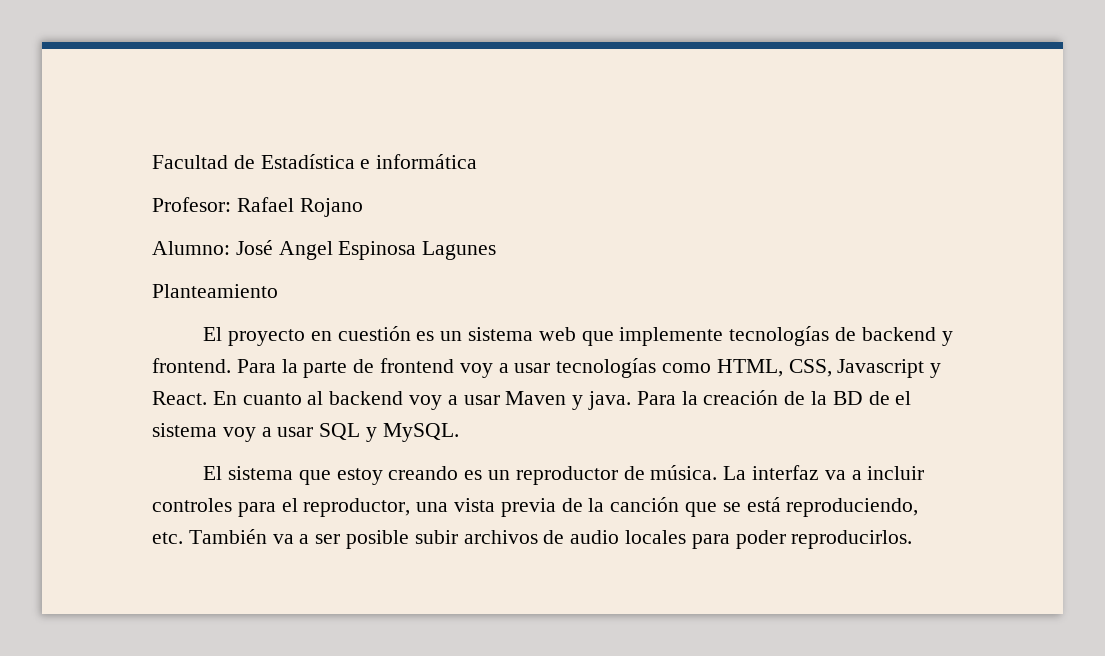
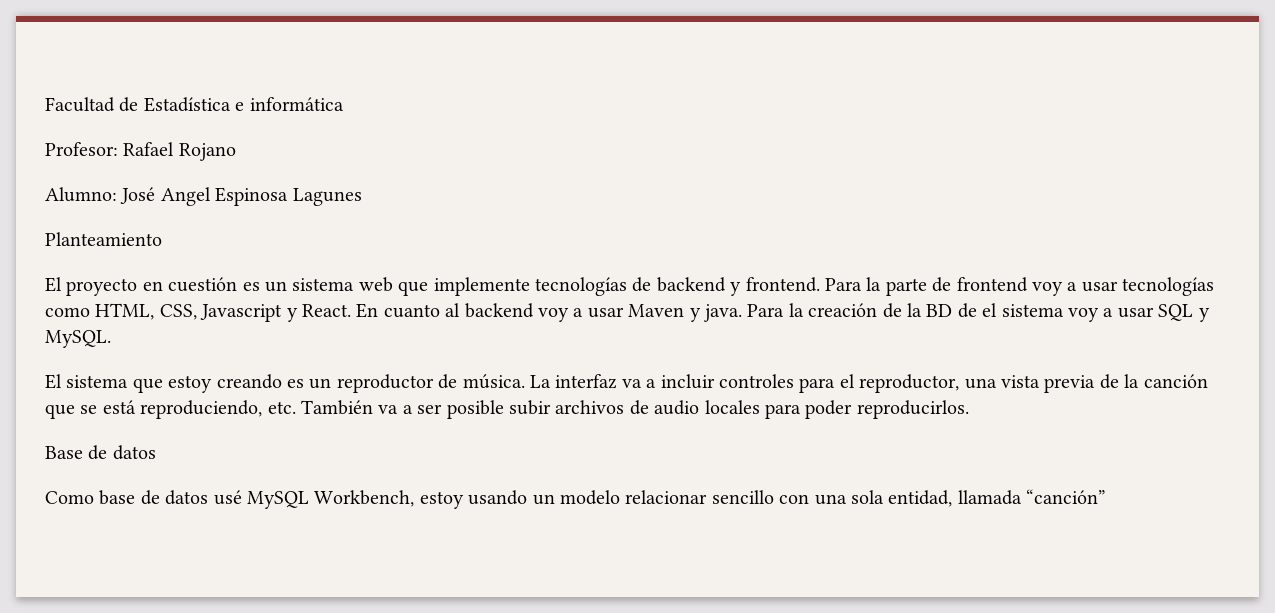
+ Base de datos
+ Como base de datos usé MySQL Workbench, estoy usando un modelo relacionar sencillo con una sola entidad, llamada “canción”

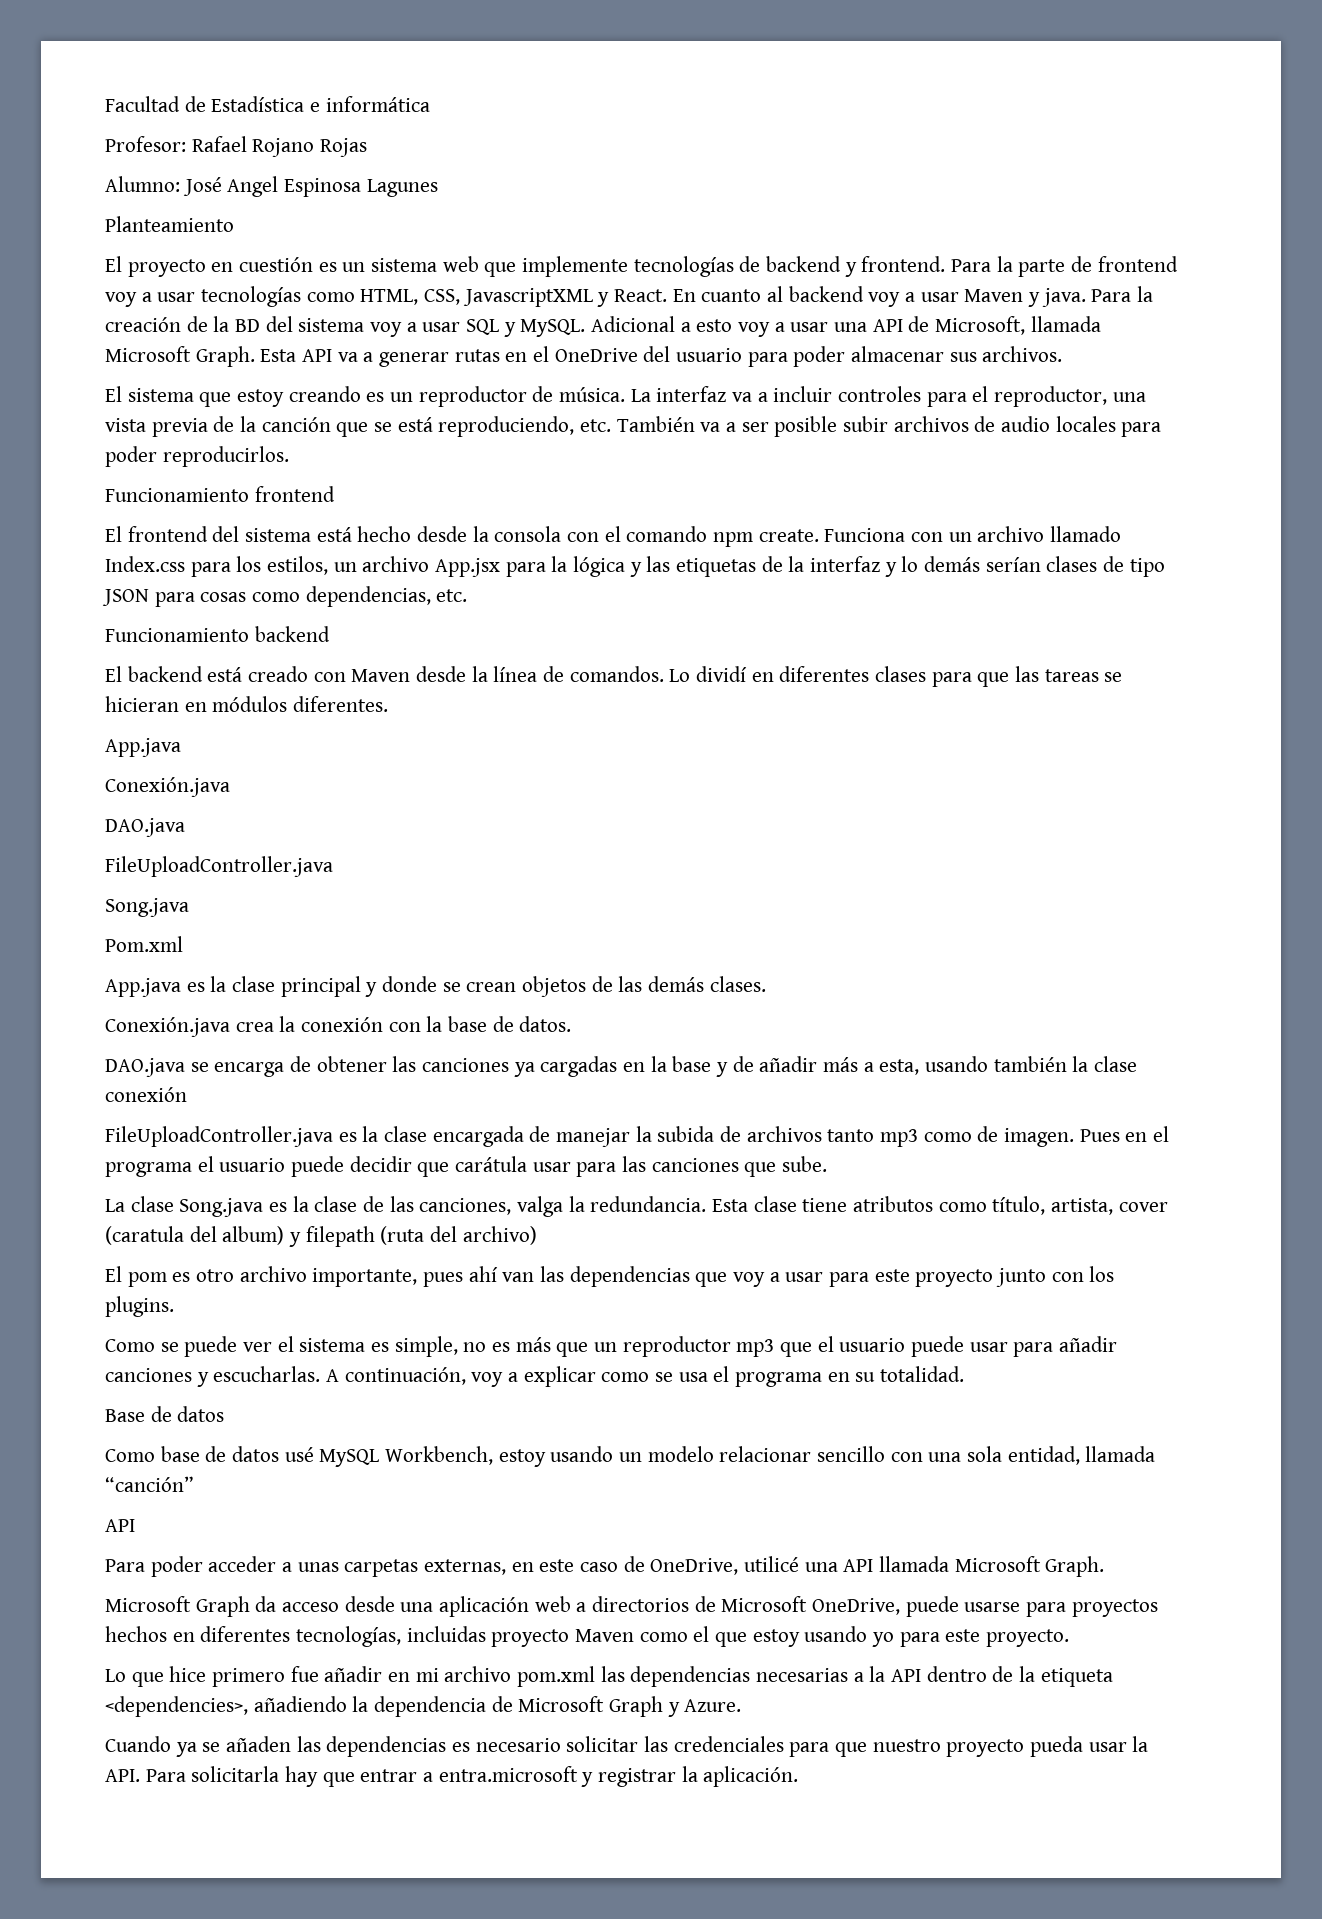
- Profesor: Rafael Rojano
+ Profesor: Rafael Rojano Rojas
- Para la parte de frontend voy a usar tecnologías como HTML, CSS, Javascript y React.
+ Para la parte de frontend voy a usar tecnologías como HTML, CSS, JavascriptXML y React.
- Para la creación de la BD de el sistema voy a usar SQL y MySQL.
+ Para la creación de la BD del sistema voy a usar SQL y MySQL. Adicional a esto voy a usar una API de Microsoft, llamada Microsoft Graph. Esta API va a generar rutas en el OneDrive del usuario para poder almacenar sus archivos.
+ Funcionamiento frontend
+ El frontend del sistema está hecho desde la consola con el comando npm create. Funciona con un archivo llamado Index.css para los estilos, un archivo App.jsx para la lógica y las etiquetas de la interfaz y lo demás serían clases de tipo JSON para cosas como dependencias, etc.
+ Funcionamiento backend
+ El backend está creado con Maven desde la línea de comandos. Lo dividí en diferentes clases para que las tareas se hicieran en módulos diferentes.
+ App.java
+ Conexión.java
+ DAO.java
+ FileUploadController.java
+ Song.java
+ Pom.xml
+ App.java es la clase principal y donde se crean objetos de las demás clases.
+ Conexión.java crea la conexión con la base de datos.
+ DAO.java se encarga de obtener las canciones ya cargadas en la base y de añadir más a esta, usando también la clase conexión
+ FileUploadController.java es la clase encargada de manejar la subida de archivos tanto mp3 como de imagen. Pues en el programa el usuario puede decidir que carátula usar para las canciones que sube.
+ La clase Song.java es la clase de las canciones, valga la redundancia. Esta clase tiene atributos como título, artista, cover (caratula del album) y filepath (ruta del archivo)
+ El pom es otro archivo importante, pues ahí van las dependencias que voy a usar para este proyecto junto con los plugins.
+ Como se puede ver el sistema es simple, no es más que un reproductor mp3 que el usuario puede usar para añadir canciones y escucharlas. A continuación, voy a explicar como se usa el programa en su totalidad.
  Como base de datos usé MySQL Workbench, estoy usando un modelo relacionar sencillo con una sola entidad, llamada “canción”
+ API
+ Para poder acceder a unas carpetas externas, en este caso de OneDrive, utilicé una API llamada Microsoft Graph.
+ Microsoft Graph da acceso desde una aplicación web a directorios de Microsoft OneDrive, puede usarse para proyectos hechos en diferentes tecnologías, incluidas proyecto Maven como el que estoy usando yo para este proyecto.
+ Lo que hice primero fue añadir en mi archivo pom.xml las dependencias necesarias a la API dentro de la etiqueta <dependencies>, añadiendo la dependencia de Microsoft Graph y Azure.
+ Cuando ya se añaden las dependencias es necesario solicitar las credenciales para que nuestro proyecto pueda usar la API. Para solicitarla hay que entrar a entra.microsoft y registrar la aplicación.

